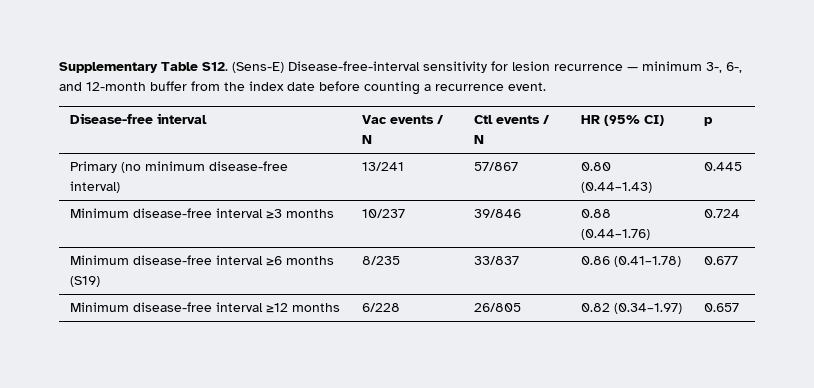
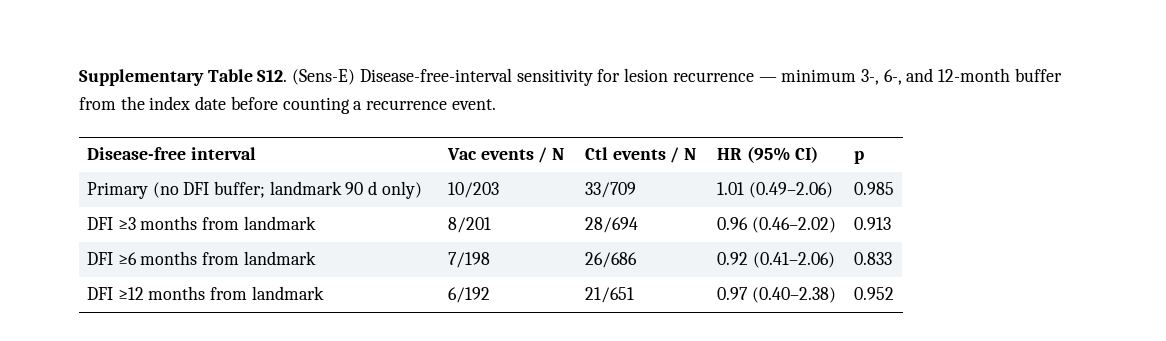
- Primary (no minimum disease-free interval) | 13/241 | 57/867 | 0.80 (0.44–1.43) | 0.445
- Minimum disease-free interval ≥3 months | 10/237 | 39/846 | 0.88 (0.44–1.76) | 0.724
- Minimum disease-free interval ≥6 months (S19) | 8/235 | 33/837 | 0.86 (0.41–1.78) | 0.677
- Minimum disease-free interval ≥12 months | 6/228 | 26/805 | 0.82 (0.34–1.97) | 0.657
+ Primary (no DFI buffer; landmark 90 d only) | 10/203 | 33/709 | 1.01 (0.49–2.06) | 0.985
+ DFI ≥3 months from landmark | 8/201 | 28/694 | 0.96 (0.46–2.02) | 0.913
+ DFI ≥6 months from landmark | 7/198 | 26/686 | 0.92 (0.41–2.06) | 0.833
+ DFI ≥12 months from landmark | 6/192 | 21/651 | 0.97 (0.40–2.38) | 0.952

